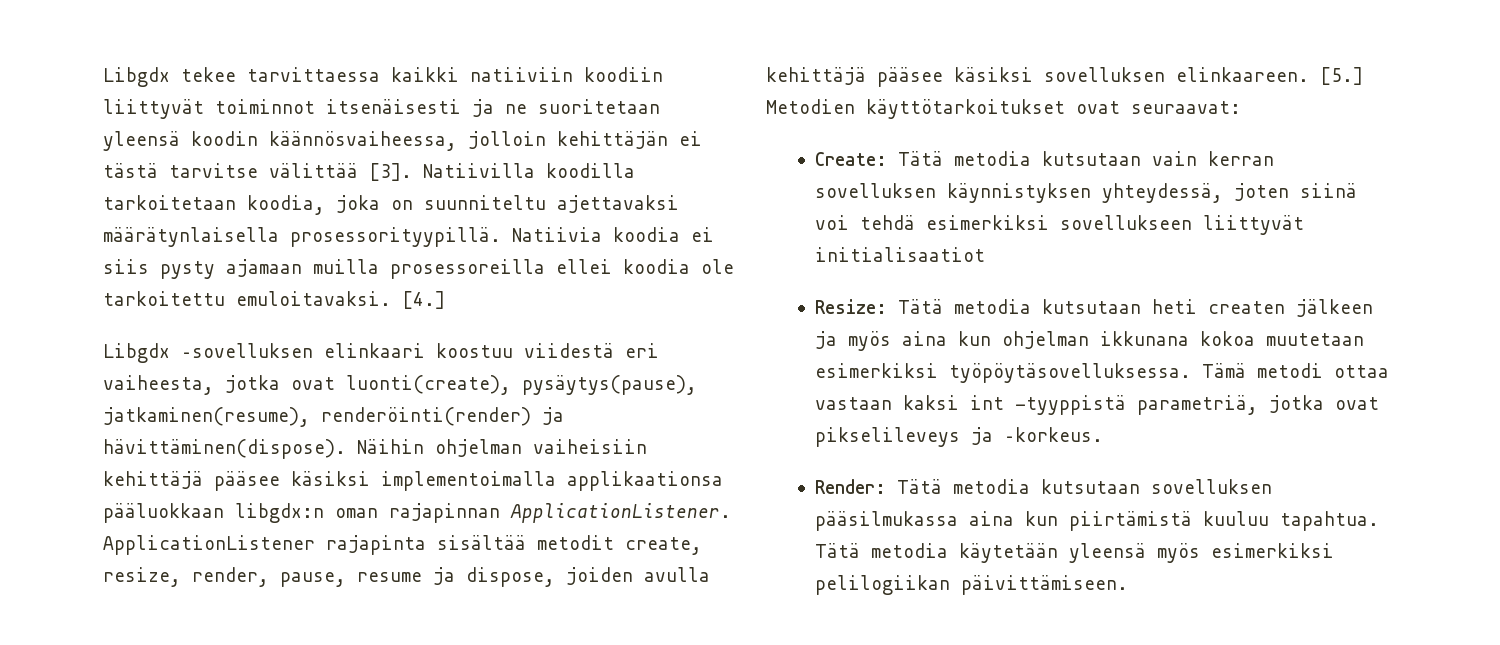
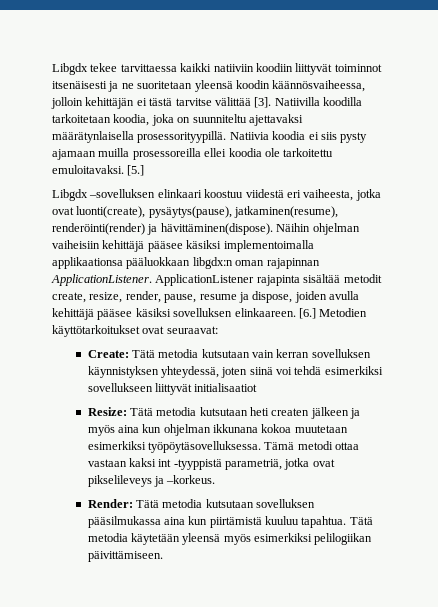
- [4.]
+ [5.]
- [5.] Metodien käyttötarkoitukset ovat seuraavat:
+ [6.] Metodien käyttötarkoitukset ovat seuraavat:

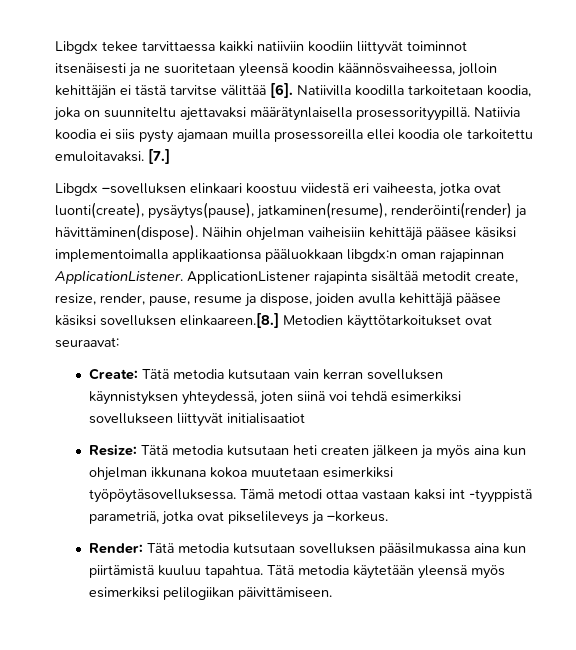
- Libgdx tekee tarvittaessa kaikki natiiviin koodiin liittyvät toiminnot itsenäisesti ja ne suoritetaan yleensä koodin käännösvaiheessa, jolloin kehittäjän ei tästä tarvitse välittää [3].
+ Libgdx tekee tarvittaessa kaikki natiiviin koodiin liittyvät toiminnot itsenäisesti ja ne suoritetaan yleensä koodin käännösvaiheessa, jolloin kehittäjän ei tästä tarvitse välittää [6].
- [5.]
+ [7.]
- ApplicationListener rajapinta sisältää metodit create, resize, render, pause, resume ja dispose, joiden avulla kehittäjä pääsee käsiksi sovelluksen elinkaareen. [6.] Metodien käyttötarkoitukset ovat seuraavat:
+ ApplicationListener rajapinta sisältää metodit create, resize, render, pause, resume ja dispose, joiden avulla kehittäjä pääsee käsiksi sovelluksen elinkaareen.[8.] Metodien käyttötarkoitukset ovat seuraavat:

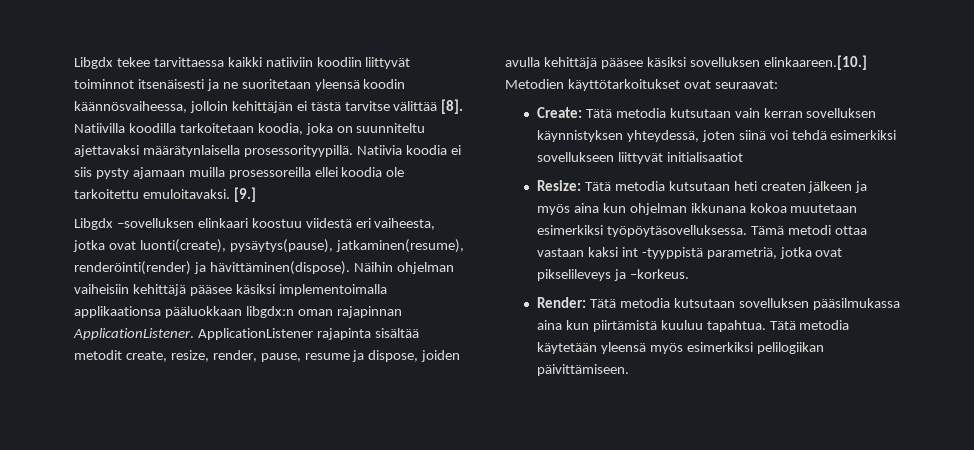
- Libgdx tekee tarvittaessa kaikki natiiviin koodiin liittyvät toiminnot itsenäisesti ja ne suoritetaan yleensä koodin käännösvaiheessa, jolloin kehittäjän ei tästä tarvitse välittää [6].
+ Libgdx tekee tarvittaessa kaikki natiiviin koodiin liittyvät toiminnot itsenäisesti ja ne suoritetaan yleensä koodin käännösvaiheessa, jolloin kehittäjän ei tästä tarvitse välittää [8].
- [7.]
+ [9.]
- ApplicationListener rajapinta sisältää metodit create, resize, render, pause, resume ja dispose, joiden avulla kehittäjä pääsee käsiksi sovelluksen elinkaareen.[8.] Metodien käyttötarkoitukset ovat seuraavat:
+ ApplicationListener rajapinta sisältää metodit create, resize, render, pause, resume ja dispose, joiden avulla kehittäjä pääsee käsiksi sovelluksen elinkaareen.[10.] Metodien käyttötarkoitukset ovat seuraavat:

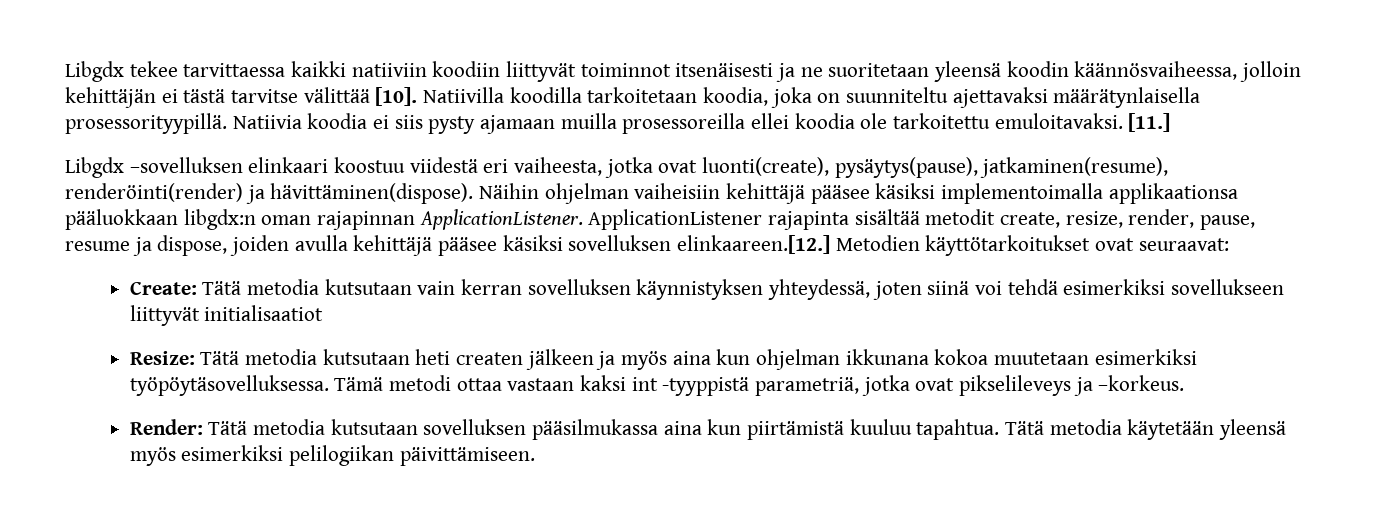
- Libgdx tekee tarvittaessa kaikki natiiviin koodiin liittyvät toiminnot itsenäisesti ja ne suoritetaan yleensä koodin käännösvaiheessa, jolloin kehittäjän ei tästä tarvitse välittää [8].
+ Libgdx tekee tarvittaessa kaikki natiiviin koodiin liittyvät toiminnot itsenäisesti ja ne suoritetaan yleensä koodin käännösvaiheessa, jolloin kehittäjän ei tästä tarvitse välittää [10].
- [9.]
+ [11.]
- ApplicationListener rajapinta sisältää metodit create, resize, render, pause, resume ja dispose, joiden avulla kehittäjä pääsee käsiksi sovelluksen elinkaareen.[10.] Metodien käyttötarkoitukset ovat seuraavat:
+ ApplicationListener rajapinta sisältää metodit create, resize, render, pause, resume ja dispose, joiden avulla kehittäjä pääsee käsiksi sovelluksen elinkaareen.[12.] Metodien käyttötarkoitukset ovat seuraavat:

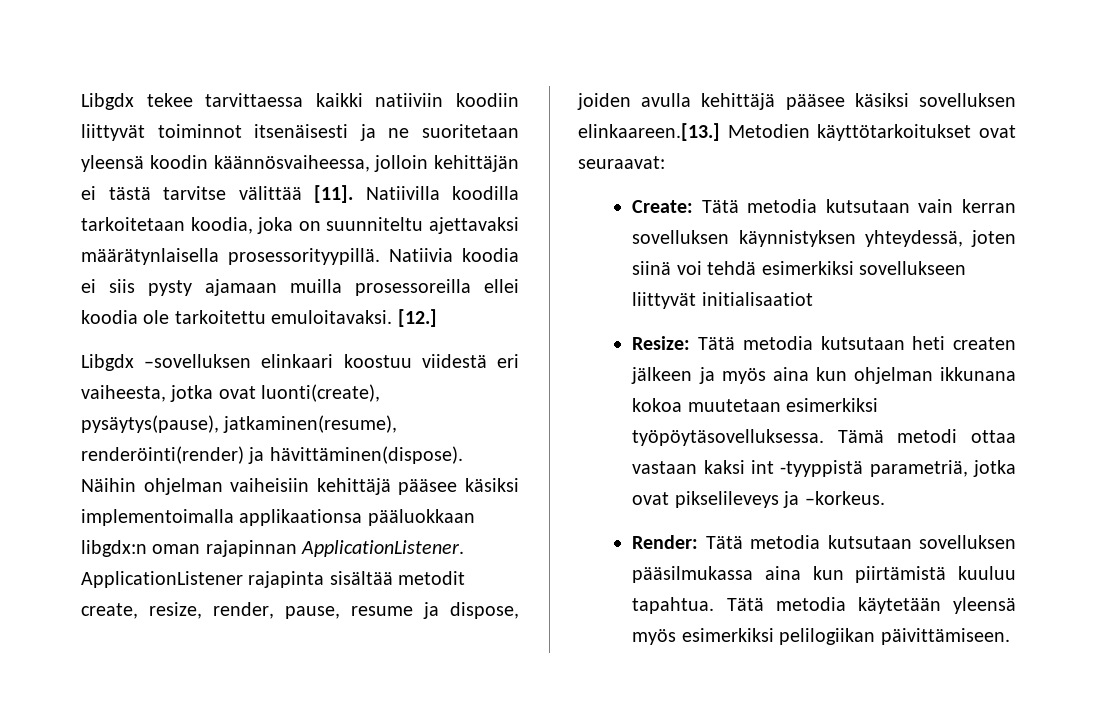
- Libgdx tekee tarvittaessa kaikki natiiviin koodiin liittyvät toiminnot itsenäisesti ja ne suoritetaan yleensä koodin käännösvaiheessa, jolloin kehittäjän ei tästä tarvitse välittää [10].
+ Libgdx tekee tarvittaessa kaikki natiiviin koodiin liittyvät toiminnot itsenäisesti ja ne suoritetaan yleensä koodin käännösvaiheessa, jolloin kehittäjän ei tästä tarvitse välittää [11].
- [11.]
+ [12.]
- ApplicationListener rajapinta sisältää metodit create, resize, render, pause, resume ja dispose, joiden avulla kehittäjä pääsee käsiksi sovelluksen elinkaareen.[12.] Metodien käyttötarkoitukset ovat seuraavat:
+ ApplicationListener rajapinta sisältää metodit create, resize, render, pause, resume ja dispose, joiden avulla kehittäjä pääsee käsiksi sovelluksen elinkaareen.[13.] Metodien käyttötarkoitukset ovat seuraavat:

